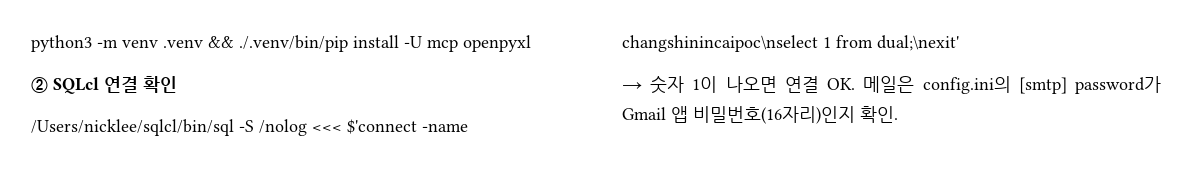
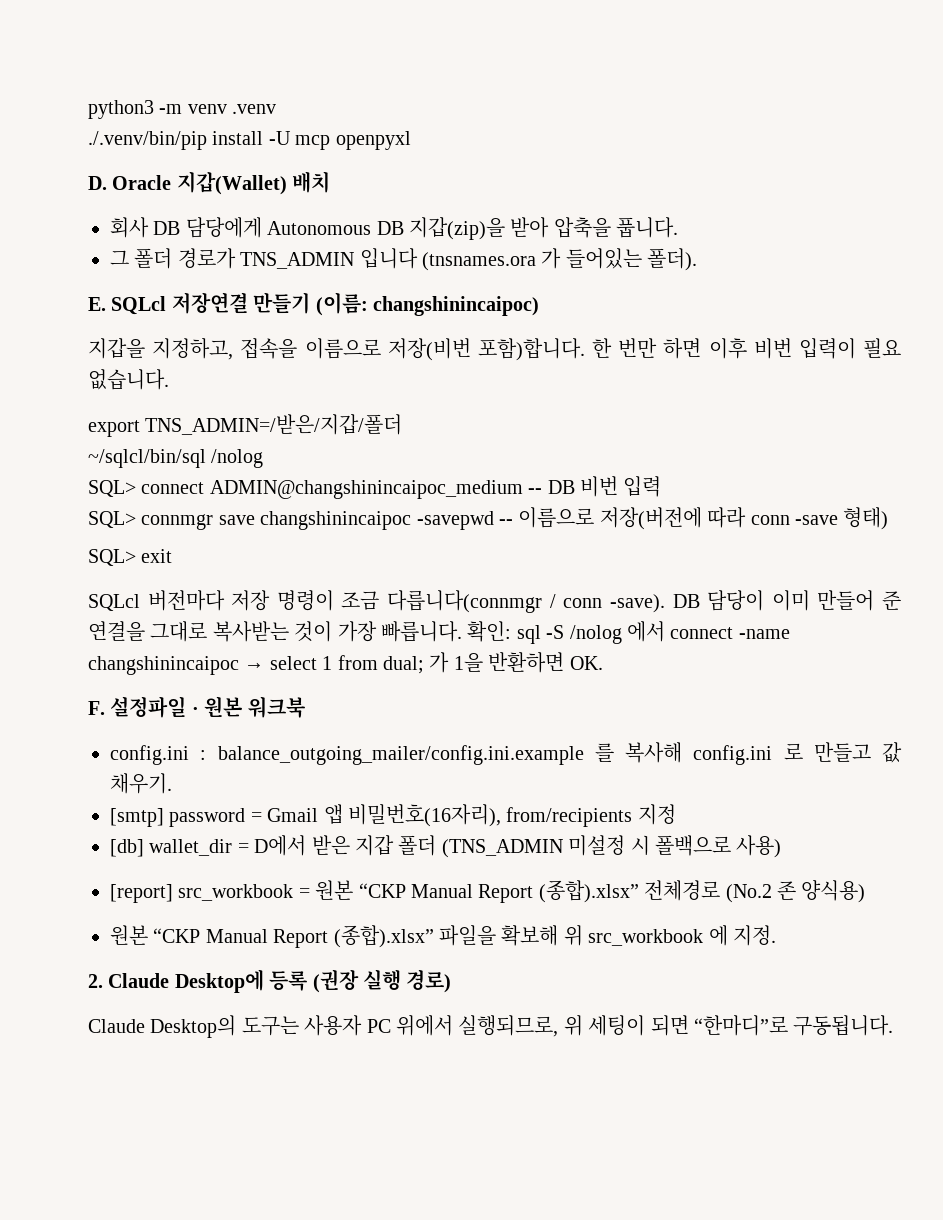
- python3 -m venv .venv && ./.venv/bin/pip install -U mcp openpyxl
+ python3 -m venv .venv
+ ./.venv/bin/pip install -U mcp openpyxl
- ② SQLcl 연결 확인
- /Users/nicklee/sqlcl/bin/sql -S /nolog <<< $'connect -name changshinincaipoc\nselect 1 from dual;\nexit'
- → 숫자 1이 나오면 연결 OK. 메일은 config.ini의 [smtp] password가 Gmail 앱 비밀번호(16자리)인지 확인.
+ D. Oracle 지갑(Wallet) 배치
+ 회사 DB 담당에게 Autonomous DB 지갑(zip)을 받아 압축을 풉니다.
+ 그 폴더 경로가 TNS_ADMIN 입니다 (tnsnames.ora 가 들어있는 폴더).
+ E. SQLcl 저장연결 만들기 (이름: changshinincaipoc)
+ 지갑을 지정하고, 접속을 이름으로 저장(비번 포함)합니다. 한 번만 하면 이후 비번 입력이 필요 없습니다.
+ export TNS_ADMIN=/받은/지갑/폴더
+ ~/sqlcl/bin/sql /nolog
+ SQL> connect ADMIN@changshinincaipoc_medium -- DB 비번 입력
+ SQL> connmgr save changshinincaipoc -savepwd -- 이름으로 저장(버전에 따라 conn -save 형태)
+ SQL> exit
+ SQLcl 버전마다 저장 명령이 조금 다릅니다(connmgr / conn -save). DB 담당이 이미 만들어 준 연결을 그대로 복사받는 것이 가장 빠릅니다. 확인: sql -S /nolog 에서 connect -name changshinincaipoc → select 1 from dual; 가 1을 반환하면 OK.
+ F. 설정파일 · 원본 워크북
+ config.ini : balance_outgoing_mailer/config.ini.example 를 복사해 config.ini 로 만들고 값 채우기.
+ [smtp] password = Gmail 앱 비밀번호(16자리), from/recipients 지정
+ [db] wallet_dir = D에서 받은 지갑 폴더 (TNS_ADMIN 미설정 시 폴백으로 사용)
+ [report] src_workbook = 원본 “CKP Manual Report (종합).xlsx” 전체경로 (No.2 존 양식용)
+ 원본 “CKP Manual Report (종합).xlsx” 파일을 확보해 위 src_workbook 에 지정.
+ 2. Claude Desktop에 등록 (권장 실행 경로)
+ Claude Desktop의 도구는 사용자 PC 위에서 실행되므로, 위 세팅이 되면 “한마디”로 구동됩니다.

